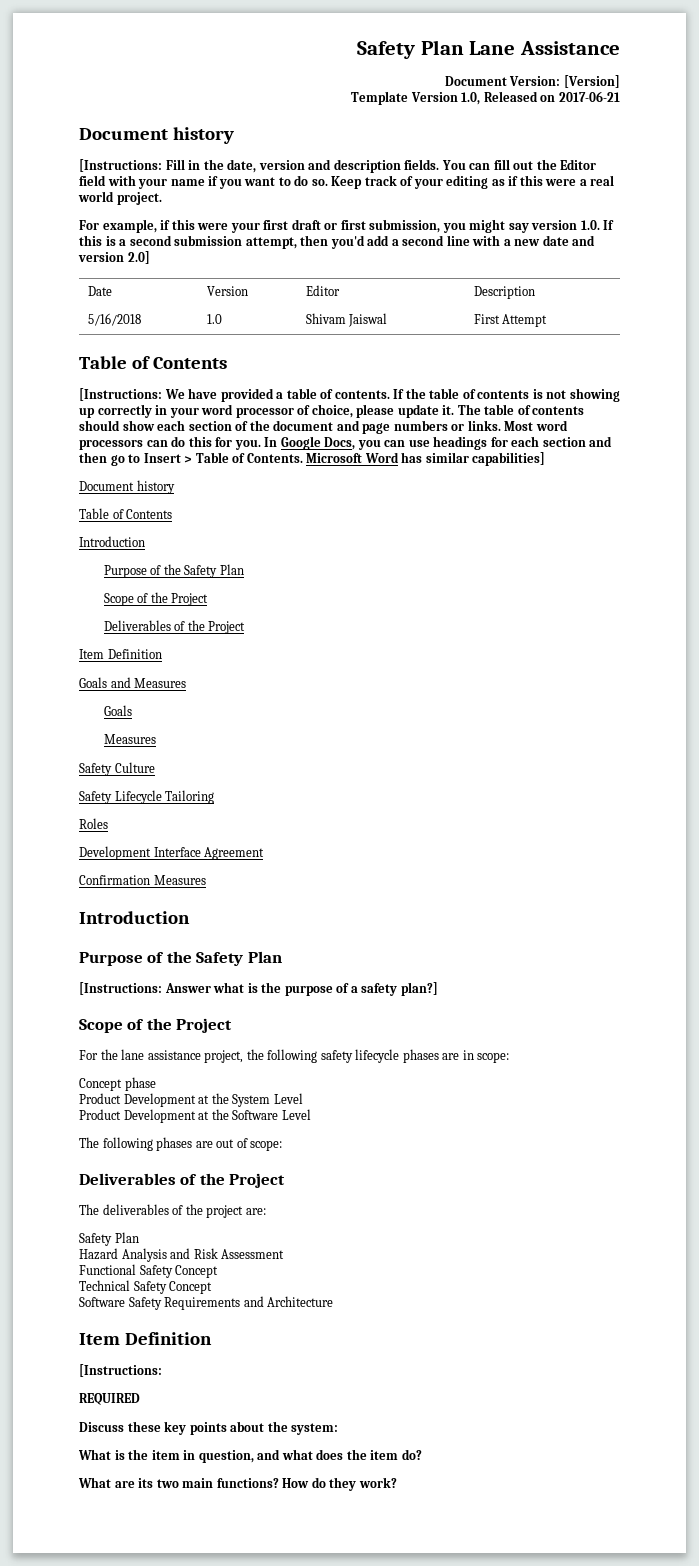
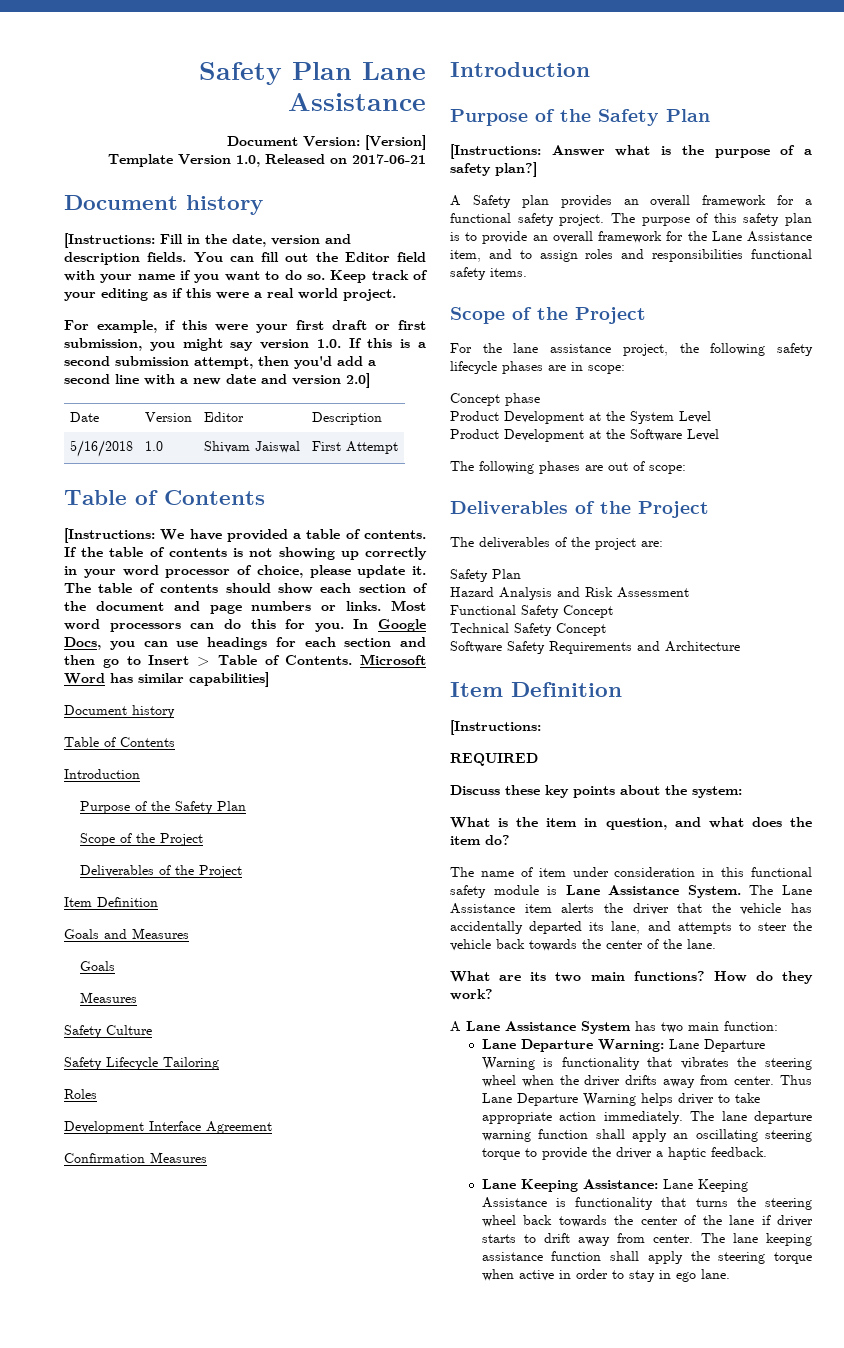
+ A Safety plan provides an overall framework for a functional safety project. The purpose of this safety plan is to provide an overall framework for the Lane Assistance item, and to assign roles and responsibilities functional safety items.
+ The name of item under consideration in this functional safety module is Lane Assistance System. The Lane Assistance item alerts the driver that the vehicle has accidentally departed its lane, and attempts to steer the vehicle back towards the center of the lane.
+ A Lane Assistance System has two main function:
+ Lane Departure Warning: Lane Departure Warning is functionality that vibrates the steering wheel when the driver drifts away from center. Thus Lane Departure Warning helps driver to take appropriate action immediately. The lane departure warning function shall apply an oscillating steering torque to provide the driver a haptic feedback.
+ Lane Keeping Assistance: Lane Keeping Assistance is functionality that turns the steering wheel back towards the center of the lane if driver starts to drift away from center. The lane keeping assistance function shall apply the steering torque when active in order to stay in ego lane.

